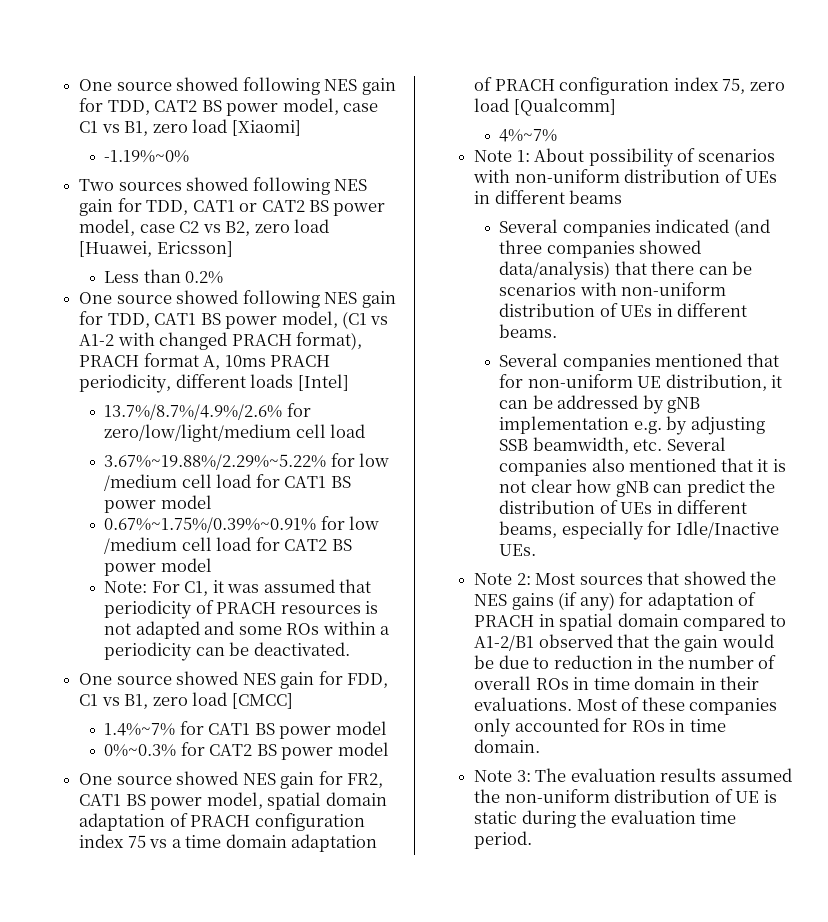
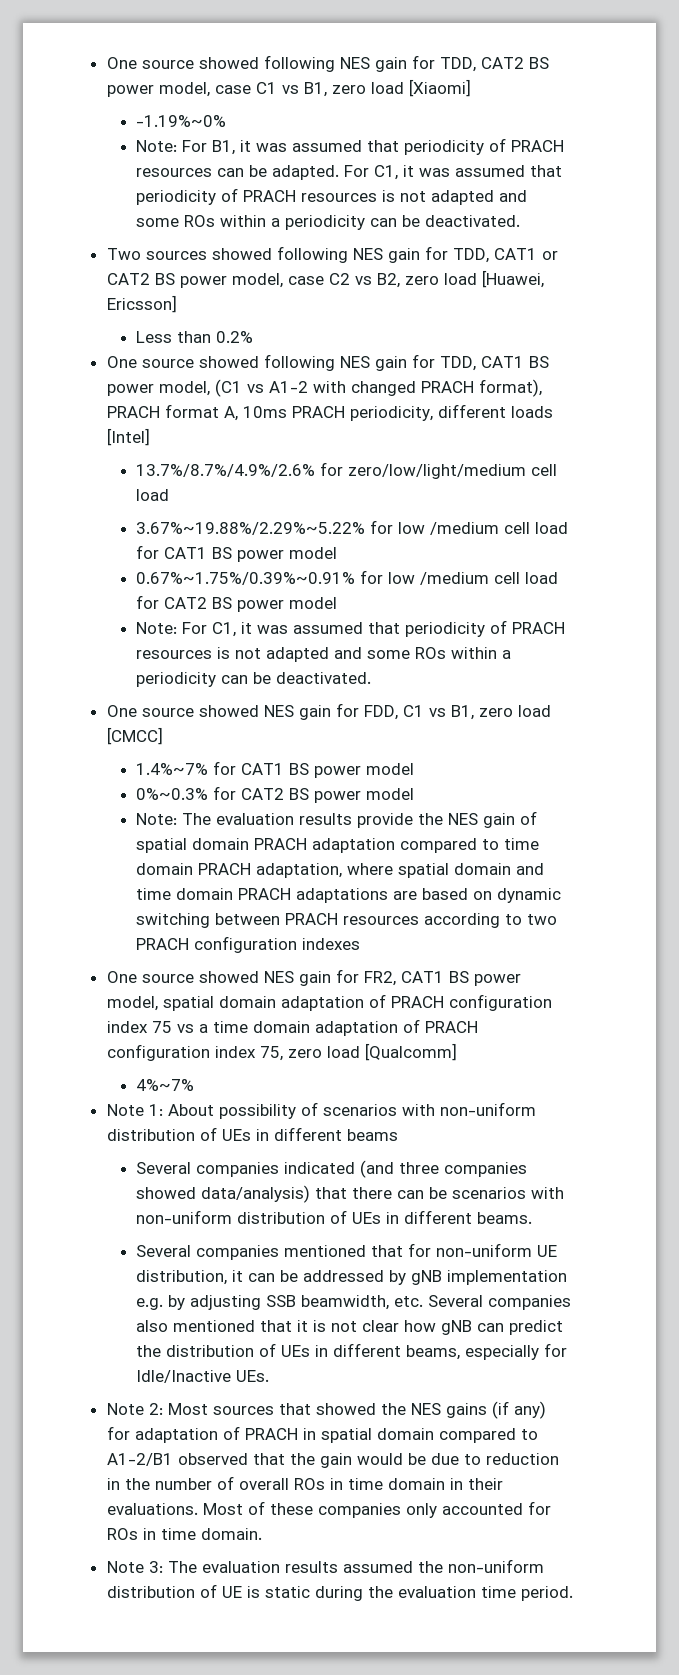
+ Note: For B1, it was assumed that periodicity of PRACH resources can be adapted. For C1, it was assumed that periodicity of PRACH resources is not adapted and some ROs within a periodicity can be deactivated.
+ Note: The evaluation results provide the NES gain of spatial domain PRACH adaptation compared to time domain PRACH adaptation, where spatial domain and time domain PRACH adaptations are based on dynamic switching between PRACH resources according to two PRACH configuration indexes

